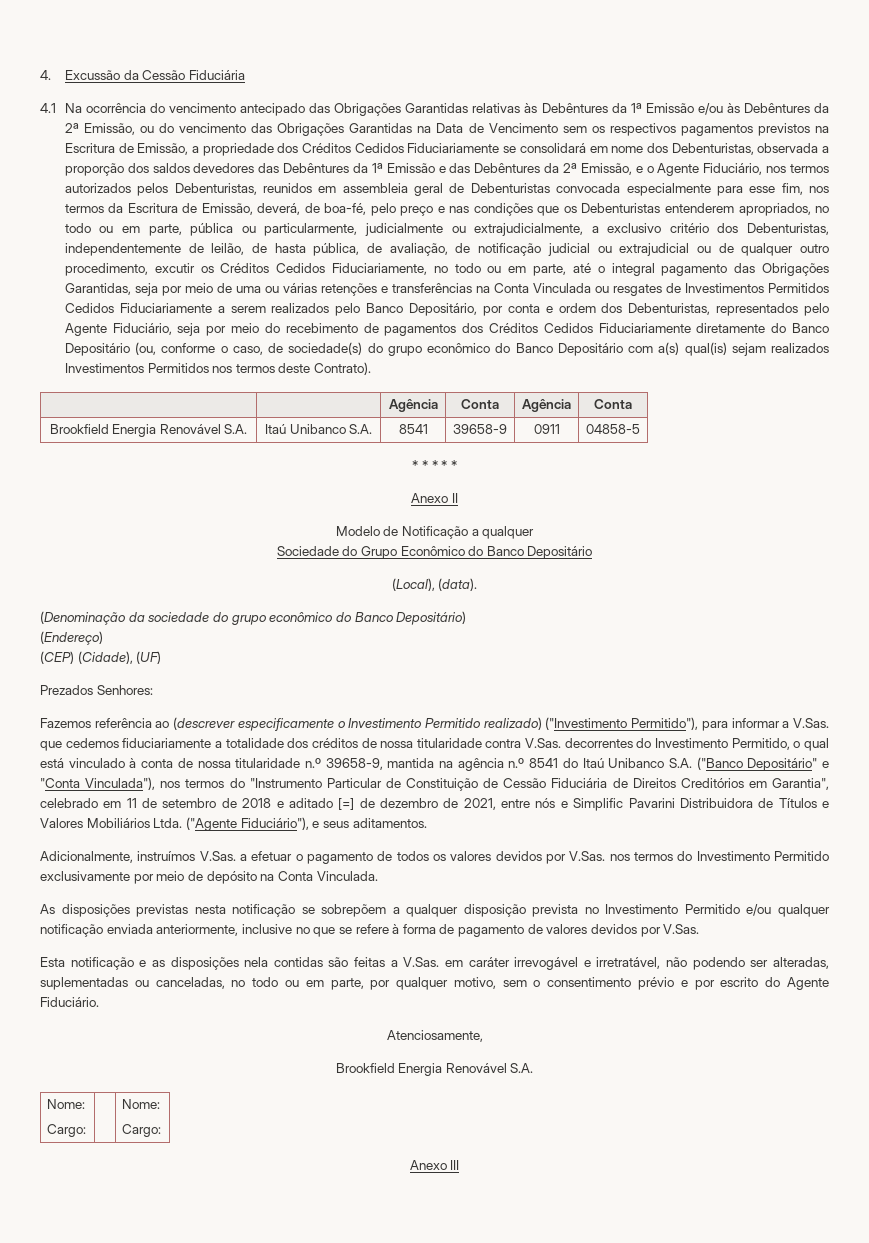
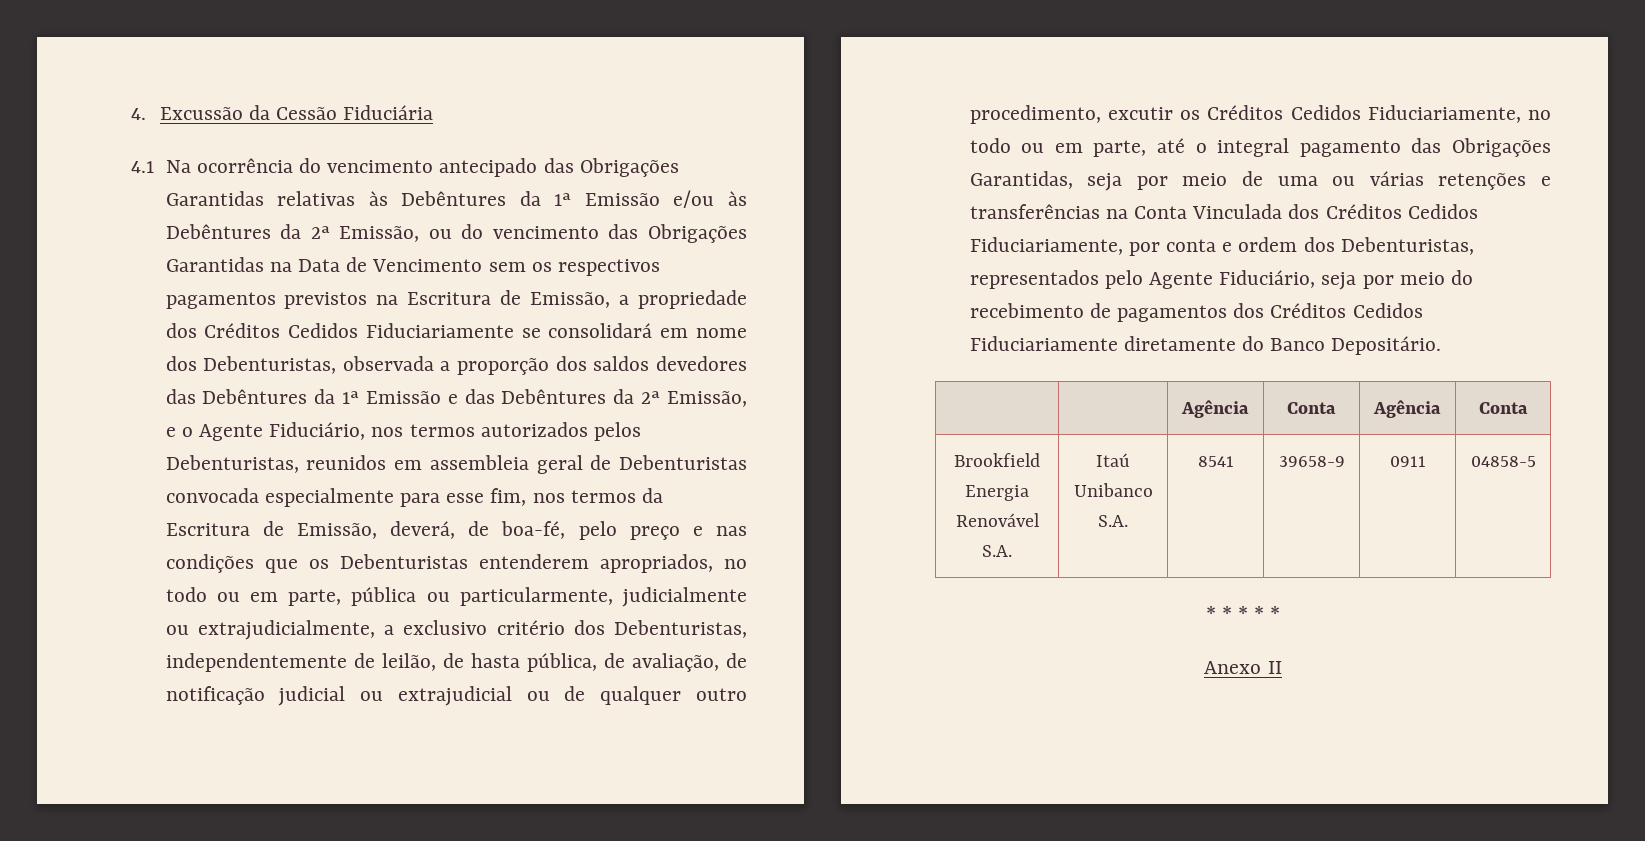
- 4.1 Na ocorrência do vencimento antecipado das Obrigações Garantidas relativas às Debêntures da 1ª Emissão e/ou às Debêntures da 2ª Emissão, ou do vencimento das Obrigações Garantidas na Data de Vencimento sem os respectivos pagamentos previstos na Escritura de Emissão, a propriedade dos Créditos Cedidos Fiduciariamente se consolidará em nome dos Debenturistas, observada a proporção dos saldos devedores das Debêntures da 1ª Emissão e das Debêntures da 2ª Emissão, e o Agente Fiduciário, nos termos autorizados pelos Debenturistas, reunidos em assembleia geral de Debenturistas convocada especialmente para esse fim, nos termos da Escritura de Emissão, deverá, de boa-fé, pelo preço e nas condições que os Debenturistas entenderem apropriados, no todo ou em parte, pública ou particularmente, judicialmente ou extrajudicialmente, a exclusivo critério dos Debenturistas, independentemente de leilão, de hasta pública, de avaliação, de notificação judicial ou extrajudicial ou de qualquer outro procedimento, excutir os Créditos Cedidos Fiduciariamente, no todo ou em parte, até o integral pagamento das Obrigações Garantidas, seja por meio de uma ou várias retenções e transferências na Conta Vinculada ou resgates de Investimentos Permitidos Cedidos Fiduciariamente a serem realizados pelo Banco Depositário, por conta e ordem dos Debenturistas, representados pelo Agente Fiduciário, seja por meio do recebimento de pagamentos dos Créditos Cedidos Fiduciariamente diretamente do Banco Depositário (ou, conforme o caso, de sociedade(s) do grupo econômico do Banco Depositário com a(s) qual(is) sejam realizados Investimentos Permitidos nos termos deste Contrato).
+ 4.1 Na ocorrência do vencimento antecipado das Obrigações Garantidas relativas às Debêntures da 1ª Emissão e/ou às Debêntures da 2ª Emissão, ou do vencimento das Obrigações Garantidas na Data de Vencimento sem os respectivos pagamentos previstos na Escritura de Emissão, a propriedade dos Créditos Cedidos Fiduciariamente se consolidará em nome dos Debenturistas, observada a proporção dos saldos devedores das Debêntures da 1ª Emissão e das Debêntures da 2ª Emissão, e o Agente Fiduciário, nos termos autorizados pelos Debenturistas, reunidos em assembleia geral de Debenturistas convocada especialmente para esse fim, nos termos da Escritura de Emissão, deverá, de boa-fé, pelo preço e nas condições que os Debenturistas entenderem apropriados, no todo ou em parte, pública ou particularmente, judicialmente ou extrajudicialmente, a exclusivo critério dos Debenturistas, independentemente de leilão, de hasta pública, de avaliação, de notificação judicial ou extrajudicial ou de qualquer outro procedimento, excutir os Créditos Cedidos Fiduciariamente, no todo ou em parte, até o integral pagamento das Obrigações Garantidas, seja por meio de uma ou várias retenções e transferências na Conta Vinculada dos Créditos Cedidos Fiduciariamente, por conta e ordem dos Debenturistas, representados pelo Agente Fiduciário, seja por meio do recebimento de pagamentos dos Créditos Cedidos Fiduciariamente diretamente do Banco Depositário.
- Modelo de Notificação a qualquer
- Sociedade do Grupo Econômico do Banco Depositário
- (Local), (data).
- (Denominação da sociedade do grupo econômico do Banco Depositário)
- (Endereço)
- (CEP) (Cidade), (UF)
- Prezados Senhores:
- Fazemos referência ao (descrever especificamente o Investimento Permitido realizado) ("Investimento Permitido"), para informar a V.Sas. que cedemos fiduciariamente a totalidade dos créditos de nossa titularidade contra V.Sas. decorrentes do Investimento Permitido, o qual está vinculado à conta de nossa titularidade n.º 39658-9, mantida na agência n.º 8541 do Itaú Unibanco S.A. ("Banco Depositário" e "Conta Vinculada"), nos termos do "Instrumento Particular de Constituição de Cessão Fiduciária de Direitos Creditórios em Garantia", celebrado em 11 de setembro de 2018 e aditado [=] de dezembro de 2021, entre nós e Simplific Pavarini Distribuidora de Títulos e Valores Mobiliários Ltda. ("Agente Fiduciário"), e seus aditamentos.
- Adicionalmente, instruímos V.Sas. a efetuar o pagamento de todos os valores devidos por V.Sas. nos termos do Investimento Permitido exclusivamente por meio de depósito na Conta Vinculada.
- As disposições previstas nesta notificação se sobrepõem a qualquer disposição prevista no Investimento Permitido e/ou qualquer notificação enviada anteriormente, inclusive no que se refere à forma de pagamento de valores devidos por V.Sas.
- Esta notificação e as disposições nela contidas são feitas a V.Sas. em caráter irrevogável e irretratável, não podendo ser alteradas, suplementadas ou canceladas, no todo ou em parte, por qualquer motivo, sem o consentimento prévio e por escrito do Agente Fiduciário.
- Atenciosamente,
- Brookfield Energia Renovável S.A.
- Nome:
- Cargo: | | Nome:
- Cargo:
- Anexo III

